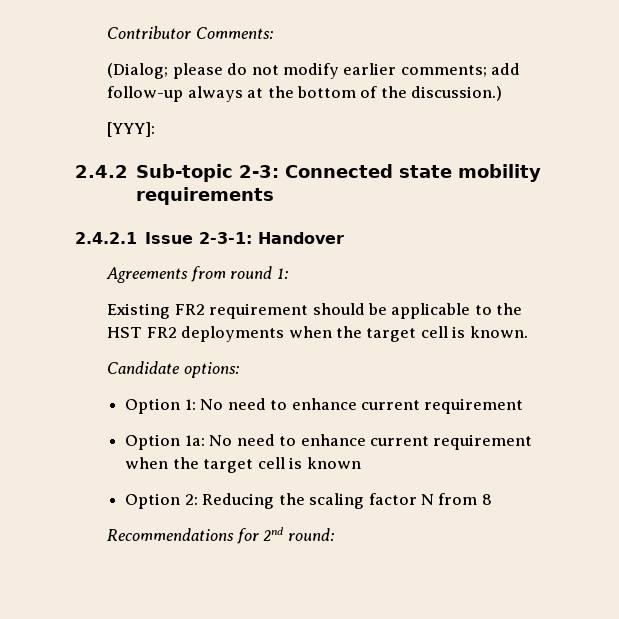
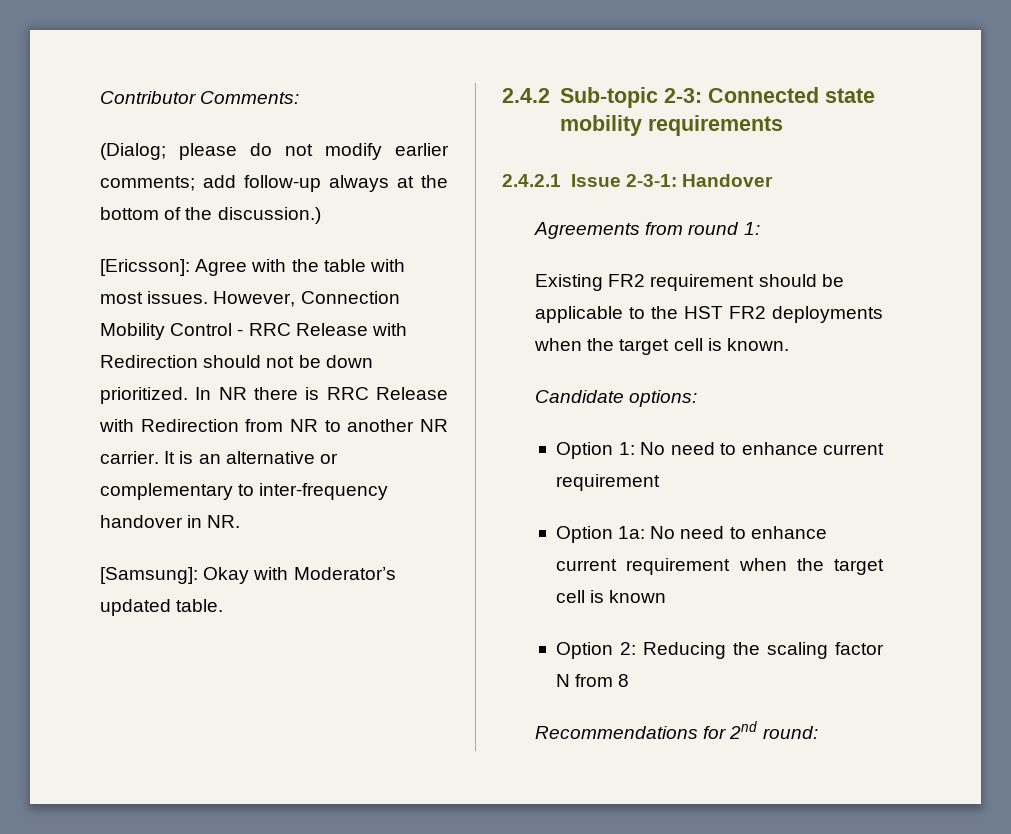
- [YYY]:
+ [Ericsson]: Agree with the table with most issues. However, Connection Mobility Control - RRC Release with Redirection should not be down prioritized. In NR there is RRC Release with Redirection from NR to another NR carrier. It is an alternative or complementary to inter-frequency handover in NR.
+ [Samsung]: Okay with Moderator’s updated table.

